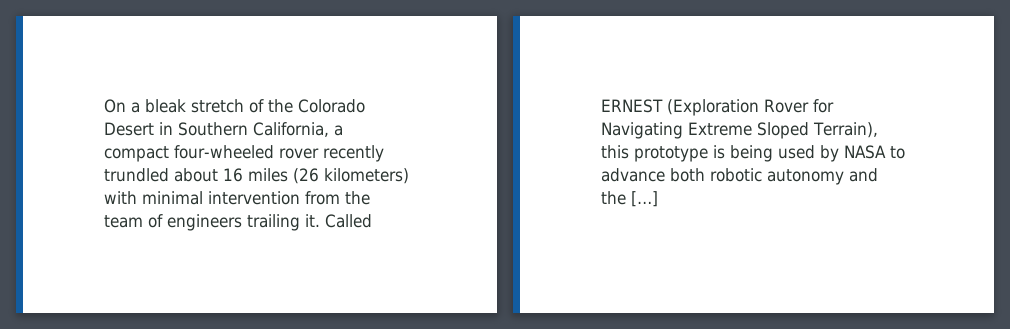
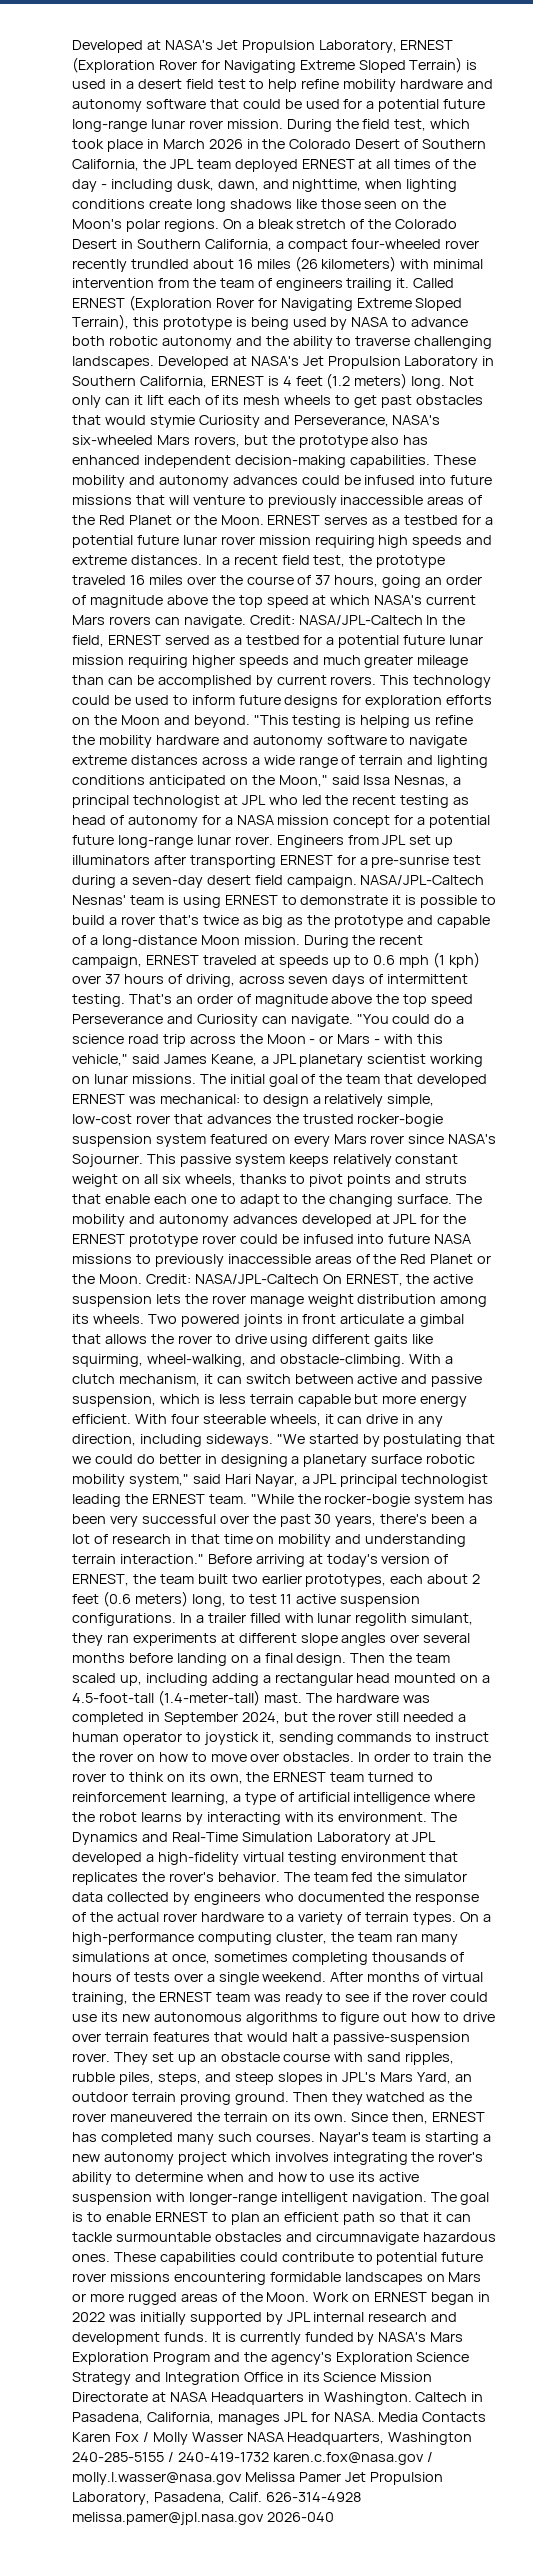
+ Developed at NASA's Jet Propulsion Laboratory, ERNEST (Exploration Rover for Navigating Extreme Sloped Terrain) is used in a desert field test to help refine mobility hardware and autonomy software that could be used for a potential future long-range lunar rover mission. During the field test, which took place in March 2026 in the Colorado Desert of Southern California, the JPL team deployed ERNEST at all times of the day - including dusk, dawn, and nighttime, when lighting conditions create long shadows like those seen on the Moon's polar regions.
- Called ERNEST (Exploration Rover for Navigating Extreme Sloped Terrain), this prototype is being used by NASA to advance both robotic autonomy and the […]
+ Called ERNEST (Exploration Rover for Navigating Extreme Sloped Terrain), this prototype is being used by NASA to advance both robotic autonomy and the ability to traverse challenging landscapes. Developed at NASA's Jet Propulsion Laboratory in Southern California, ERNEST is 4 feet (1.2 meters) long. Not only can it lift each of its mesh wheels to get past obstacles that would stymie Curiosity and Perseverance, NASA's six-wheeled Mars rovers, but the prototype also has enhanced independent decision-making capabilities. These mobility and autonomy advances could be infused into future missions that will venture to previously inaccessible areas of the Red Planet or the Moon. ERNEST serves as a testbed for a potential future lunar rover mission requiring high speeds and extreme distances. In a recent field test, the prototype traveled 16 miles over the course of 37 hours, going an order of magnitude above the top speed at which NASA's current Mars rovers can navigate. Credit: NASA/JPL-Caltech In the field, ERNEST served as a testbed for a potential future lunar mission requiring higher speeds and much greater mileage than can be accomplished by current rovers. This technology could be used to inform future designs for exploration efforts on the Moon and beyond. "This testing is helping us refine the mobility hardware and autonomy software to navigate extreme distances across a wide range of terrain and lighting conditions anticipated on the Moon," said Issa Nesnas, a principal technologist at JPL who led the recent testing as head of autonomy for a NASA mission concept for a potential future long-range lunar rover. Engineers from JPL set up illuminators after transporting ERNEST for a pre-sunrise test during a seven-day desert field campaign. NASA/JPL-Caltech Nesnas' team is using ERNEST to demonstrate it is possible to build a rover that's twice as big as the prototype and capable of a long-distance Moon mission. During the recent campaign, ERNEST traveled at speeds up to 0.6 mph (1 kph) over 37 hours of driving, across seven days of intermittent testing. That's an order of magnitude above the top speed Perseverance and Curiosity can navigate. "You could do a science road trip across the Moon - or Mars - with this vehicle," said James Keane, a JPL planetary scientist working on lunar missions. The initial goal of the team that developed ERNEST was mechanical: to design a relatively simple, low-cost rover that advances the trusted rocker-bogie suspension system featured on every Mars rover since NASA's Sojourner. This passive system keeps relatively constant weight on all six wheels, thanks to pivot points and struts that enable each one to adapt to the changing surface. The mobility and autonomy advances developed at JPL for the ERNEST prototype rover could be infused into future NASA missions to previously inaccessible areas of the Red Planet or the Moon. Credit: NASA/JPL-Caltech On ERNEST, the active suspension lets the rover manage weight distribution among its wheels. Two powered joints in front articulate a gimbal that allows the rover to drive using different gaits like squirming, wheel-walking, and obstacle-climbing. With a clutch mechanism, it can switch between active and passive suspension, which is less terrain capable but more energy efficient. With four steerable wheels, it can drive in any direction, including sideways. "We started by postulating that we could do better in designing a planetary surface robotic mobility system," said Hari Nayar, a JPL principal technologist leading the ERNEST team. "While the rocker-bogie system has been very successful over the past 30 years, there's been a lot of research in that time on mobility and understanding terrain interaction." Before arriving at today's version of ERNEST, the team built two earlier prototypes, each about 2 feet (0.6 meters) long, to test 11 active suspension configurations. In a trailer filled with lunar regolith simulant, they ran experiments at different slope angles over several months before landing on a final design. Then the team scaled up, including adding a rectangular head mounted on a 4.5-foot-tall (1.4-meter-tall) mast. The hardware was completed in September 2024, but the rover still needed a human operator to joystick it, sending commands to instruct the rover on how to move over obstacles. In order to train the rover to think on its own, the ERNEST team turned to reinforcement learning, a type of artificial intelligence where the robot learns by interacting with its environment. The Dynamics and Real-Time Simulation Laboratory at JPL developed a high-fidelity virtual testing environment that replicates the rover's behavior. The team fed the simulator data collected by engineers who documented the response of the actual rover hardware to a variety of terrain types. On a high-performance computing cluster, the team ran many simulations at once, sometimes completing thousands of hours of tests over a single weekend. After months of virtual training, the ERNEST team was ready to see if the rover could use its new autonomous algorithms to figure out how to drive over terrain features that would halt a passive-suspension rover. They set up an obstacle course with sand ripples, rubble piles, steps, and steep slopes in JPL's Mars Yard, an outdoor terrain proving ground. Then they watched as the rover maneuvered the terrain on its own. Since then, ERNEST has completed many such courses. Nayar's team is starting a new autonomy project which involves integrating the rover's ability to determine when and how to use its active suspension with longer-range intelligent navigation. The goal is to enable ERNEST to plan an efficient path so that it can tackle surmountable obstacles and circumnavigate hazardous ones. These capabilities could contribute to potential future rover missions encountering formidable landscapes on Mars or more rugged areas of the Moon. Work on ERNEST began in 2022 was initially supported by JPL internal research and development funds. It is currently funded by NASA's Mars Exploration Program and the agency's Exploration Science Strategy and Integration Office in its Science Mission Directorate at NASA Headquarters in Washington. Caltech in Pasadena, California, manages JPL for NASA. Media Contacts Karen Fox / Molly Wasser NASA Headquarters, Washington 240-285-5155 / 240-419-1732 karen.c.fox@nasa.gov / molly.l.wasser@nasa.gov Melissa Pamer Jet Propulsion Laboratory, Pasadena, Calif. 626-314-4928 melissa.pamer@jpl.nasa.gov 2026-040

